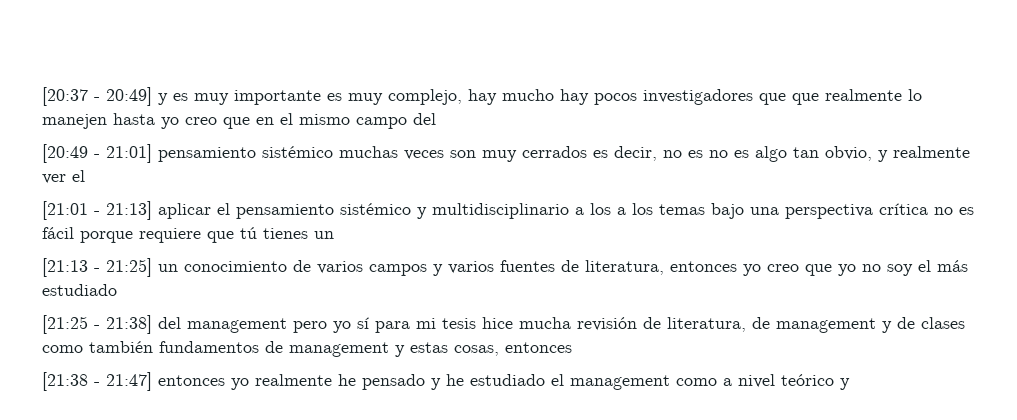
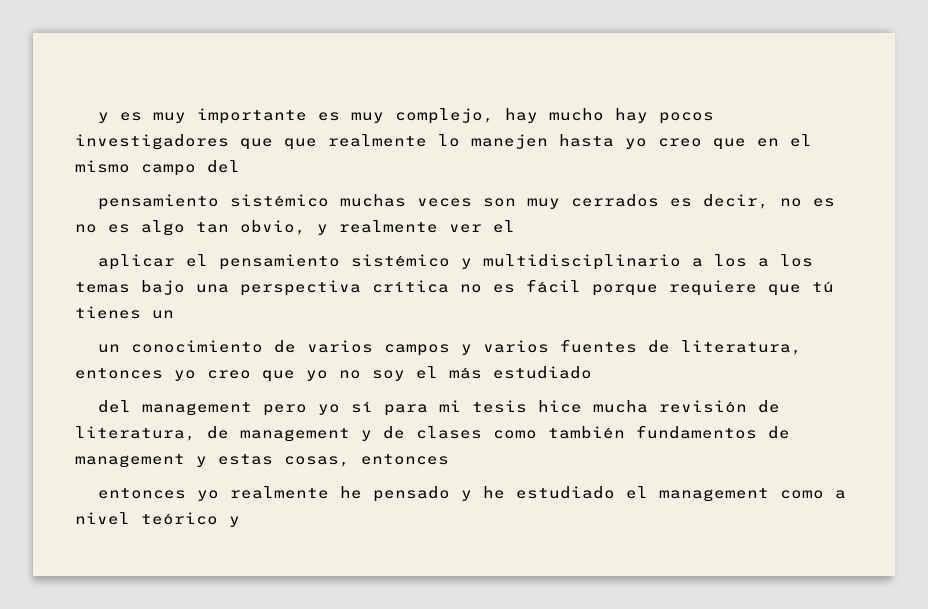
- [20:37 - 20:49] y es muy importante es muy complejo, hay mucho hay pocos investigadores que que realmente lo manejen hasta yo creo que en el mismo campo del
+ y es muy importante es muy complejo, hay mucho hay pocos investigadores que que realmente lo manejen hasta yo creo que en el mismo campo del
- [20:49 - 21:01] pensamiento sistémico muchas veces son muy cerrados es decir, no es no es algo tan obvio, y realmente ver el
+ pensamiento sistémico muchas veces son muy cerrados es decir, no es no es algo tan obvio, y realmente ver el
- [21:01 - 21:13] aplicar el pensamiento sistémico y multidisciplinario a los a los temas bajo una perspectiva crítica no es fácil porque requiere que tú tienes un
+ aplicar el pensamiento sistémico y multidisciplinario a los a los temas bajo una perspectiva crítica no es fácil porque requiere que tú tienes un
- [21:13 - 21:25] un conocimiento de varios campos y varios fuentes de literatura, entonces yo creo que yo no soy el más estudiado
+ un conocimiento de varios campos y varios fuentes de literatura, entonces yo creo que yo no soy el más estudiado
- [21:25 - 21:38] del management pero yo sí para mi tesis hice mucha revisión de literatura, de management y de clases como también fundamentos de management y estas cosas, entonces
+ del management pero yo sí para mi tesis hice mucha revisión de literatura, de management y de clases como también fundamentos de management y estas cosas, entonces
- [21:38 - 21:47] entonces yo realmente he pensado y he estudiado el management como a nivel teórico y
+ entonces yo realmente he pensado y he estudiado el management como a nivel teórico y

